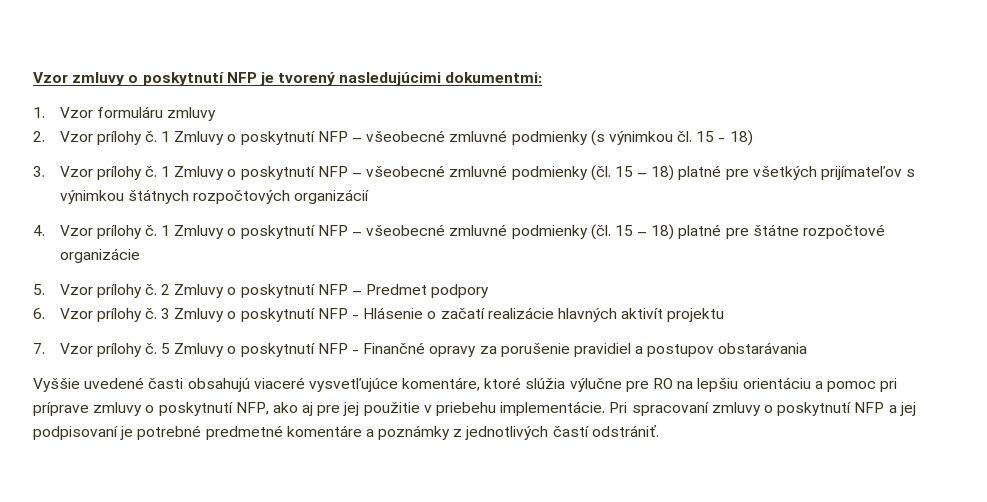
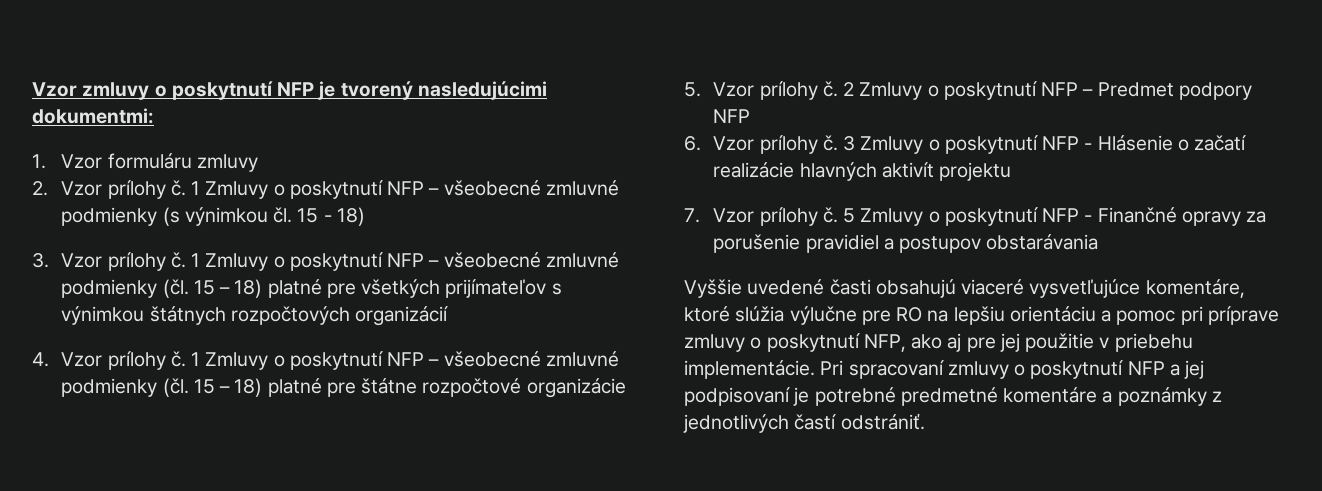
- 2 Zmluvy o poskytnutí NFP – Predmet podpory
+ 2 Zmluvy o poskytnutí NFP – Predmet podpory NFP

